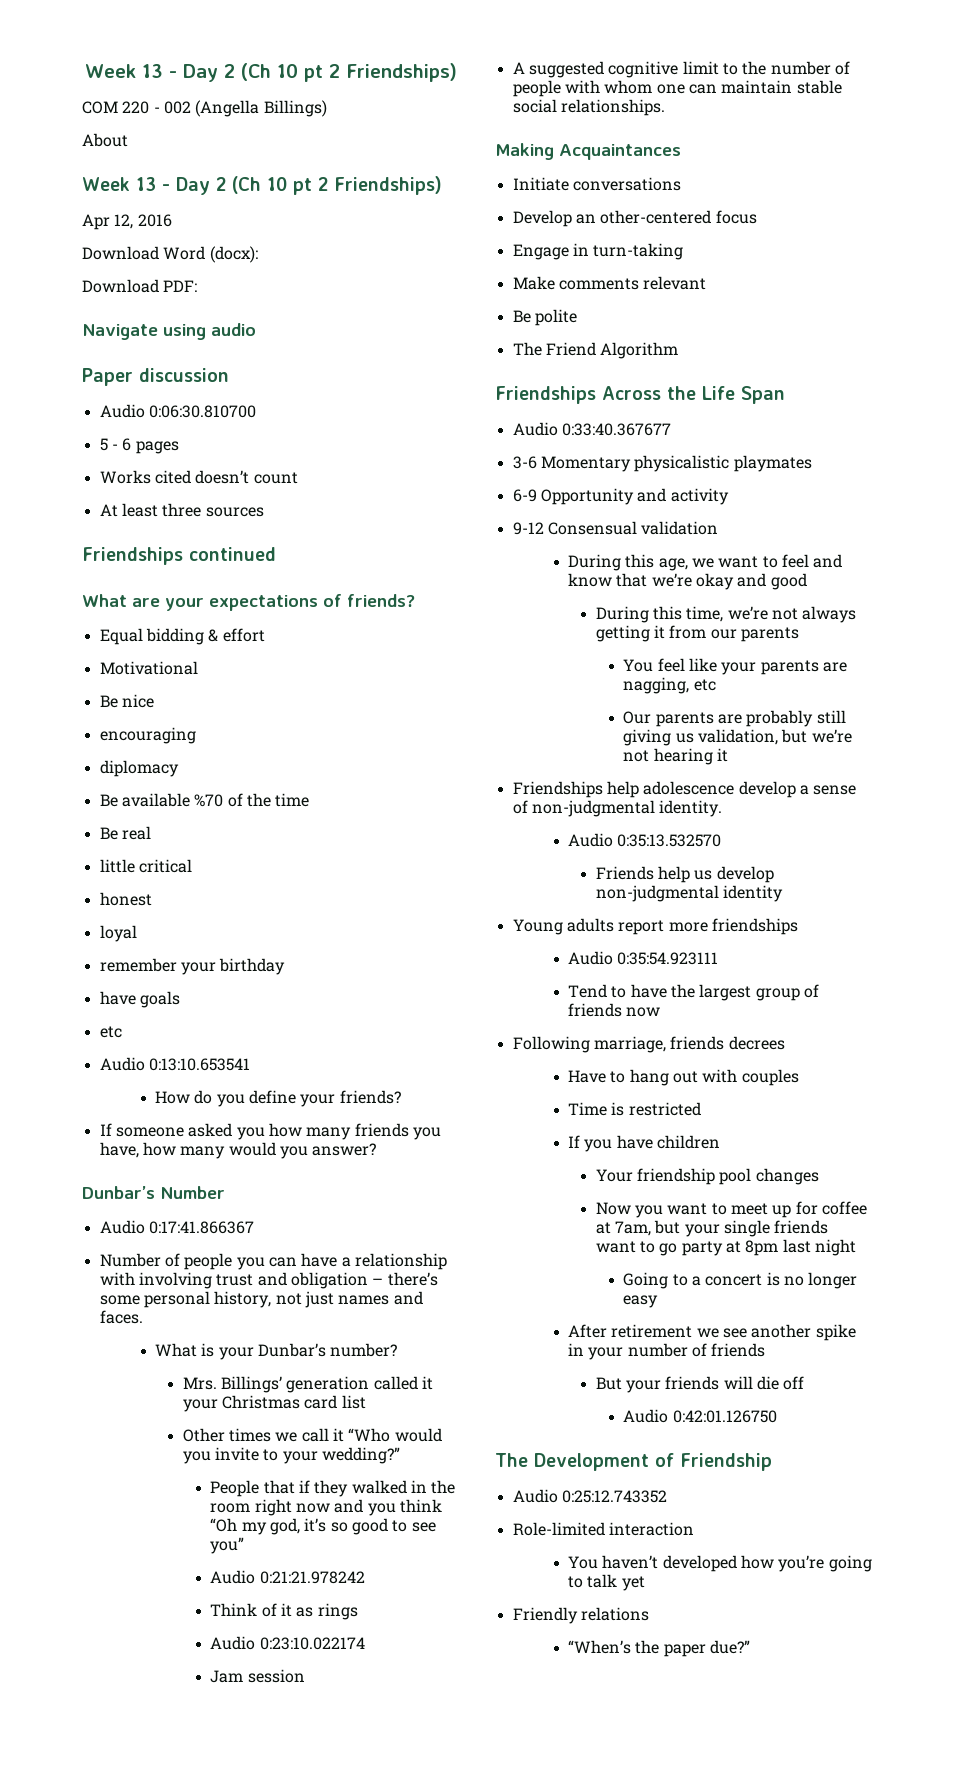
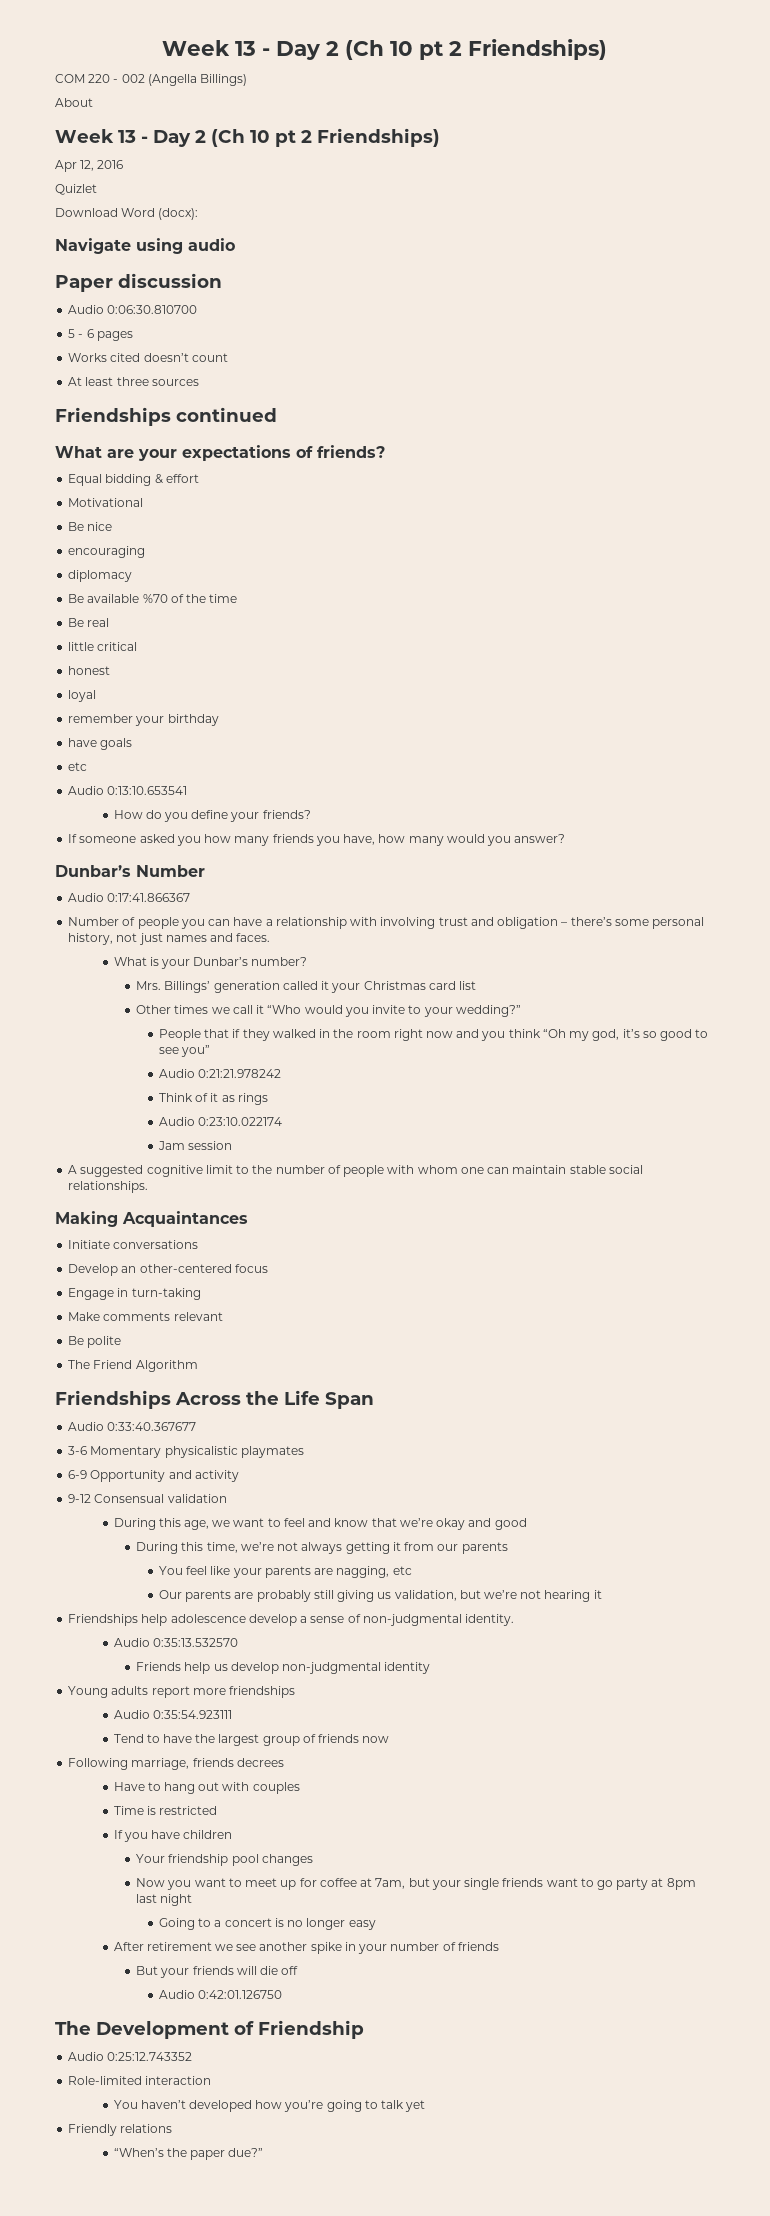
+ Quizlet
- Download PDF:

